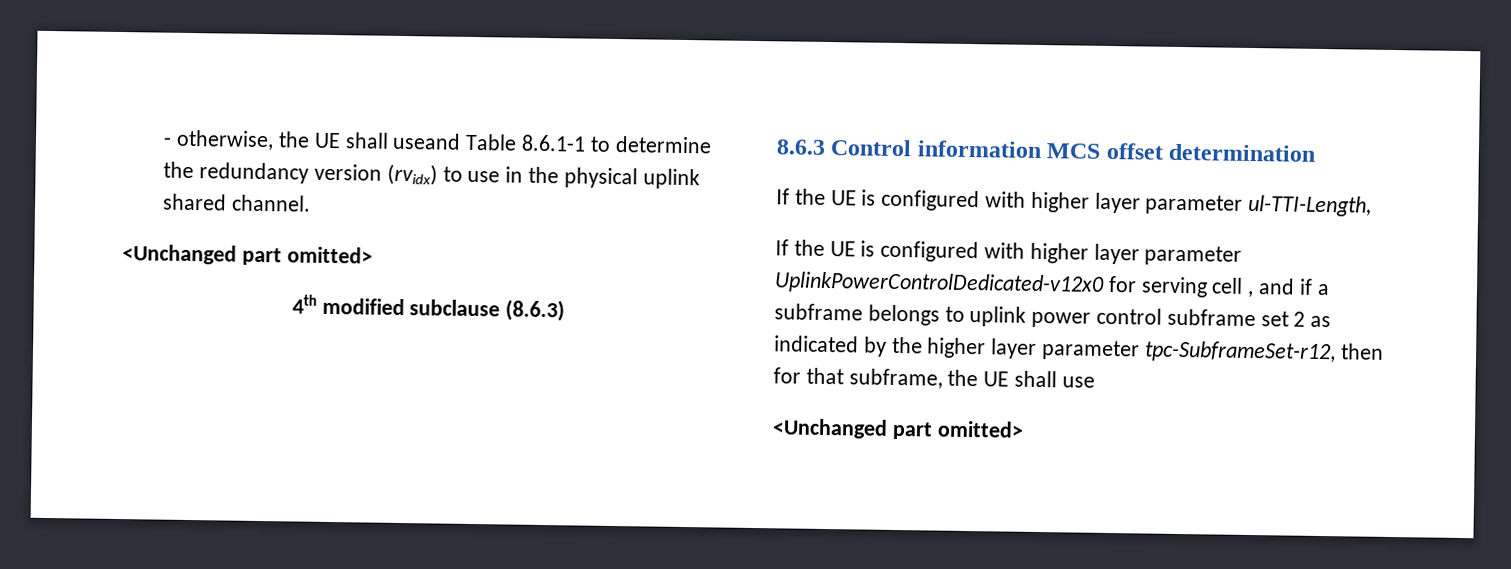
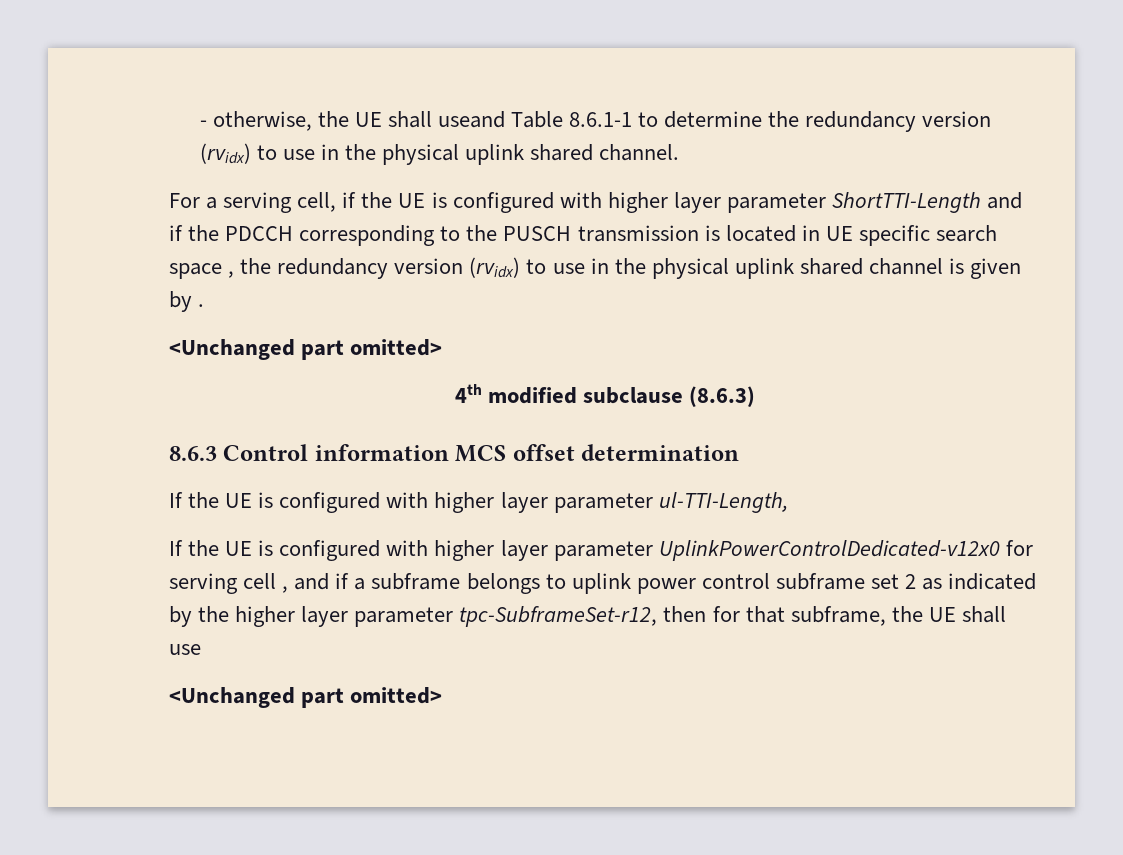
+ For a serving cell, if the UE is configured with higher layer parameter ShortTTI-Length and if the PDCCH corresponding to the PUSCH transmission is located in UE specific search space , the redundancy version (rvidx) to use in the physical uplink shared channel is given by .

